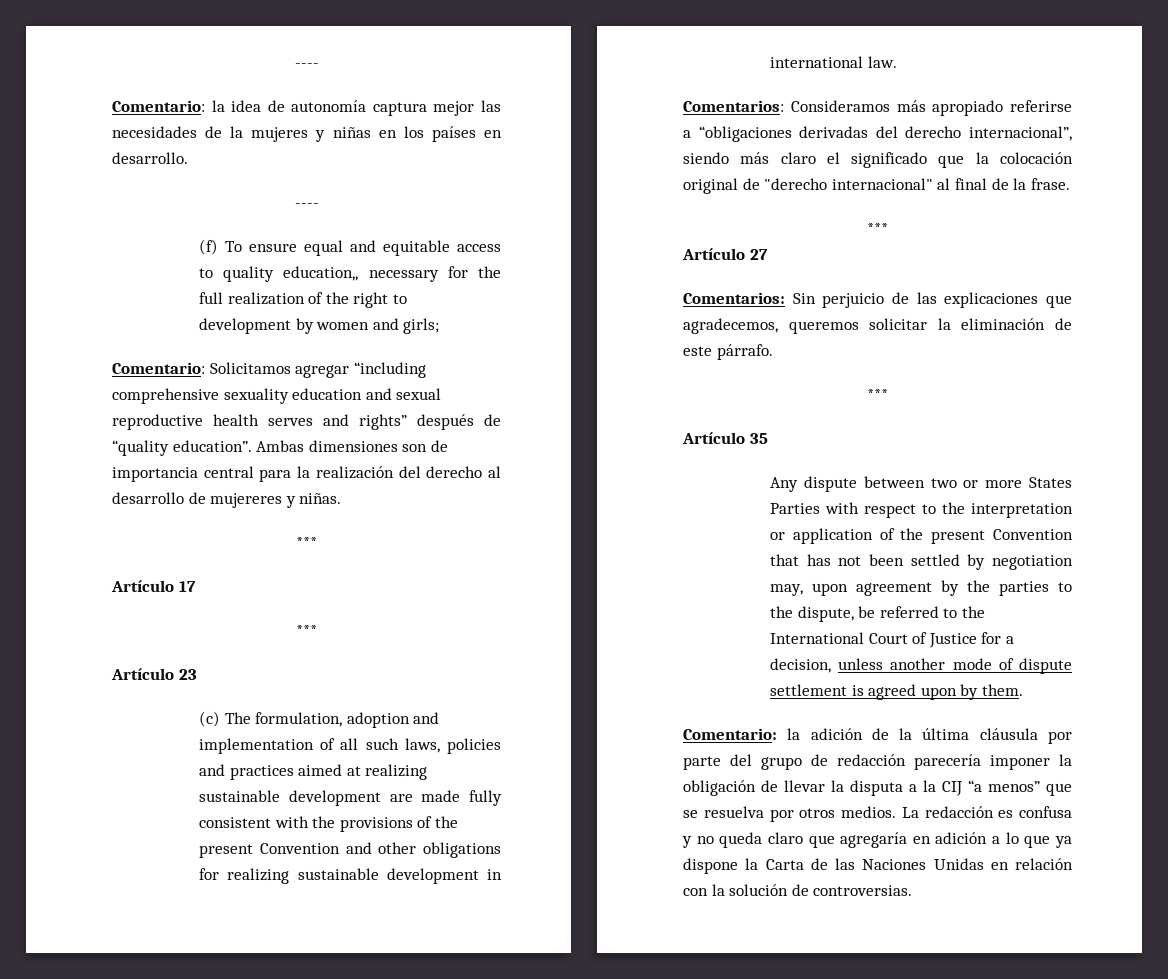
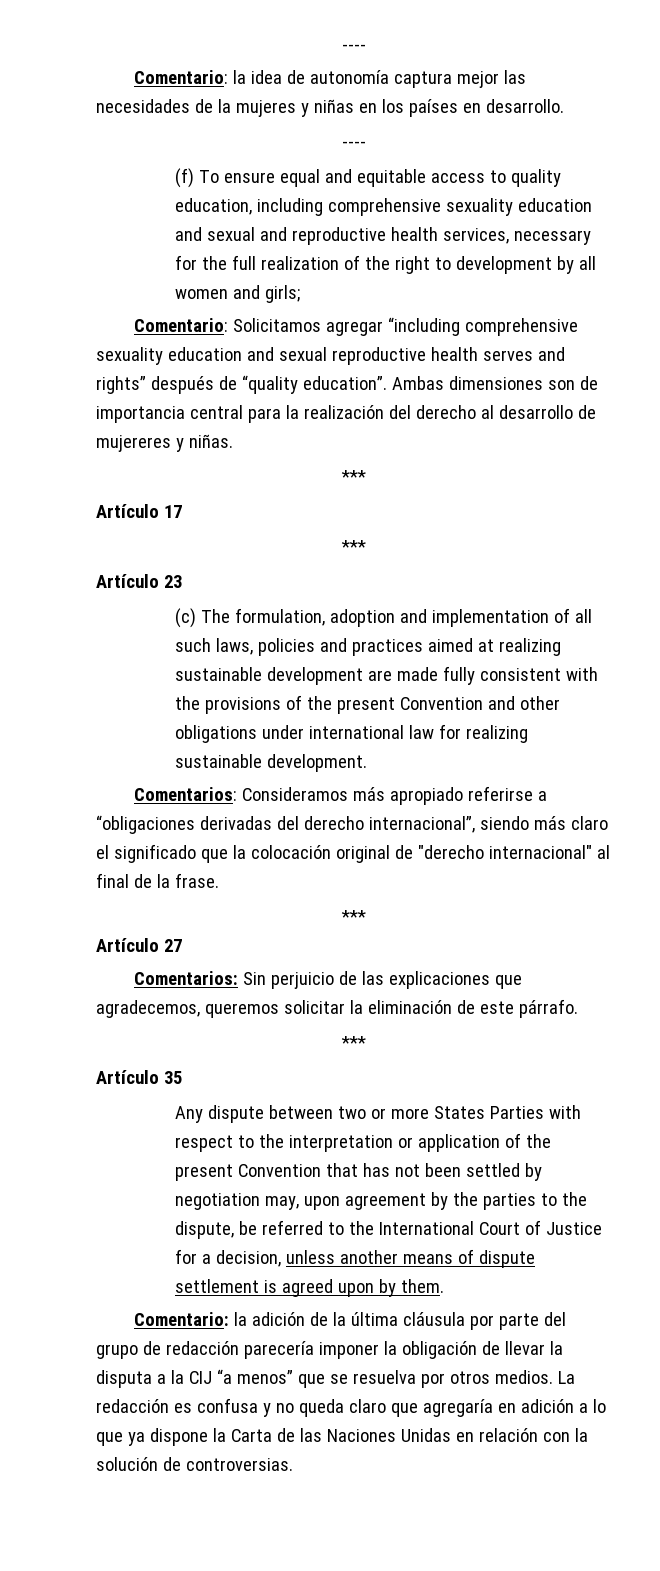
- (f) To ensure equal and equitable access to quality education,, necessary for the full realization of the right to development by women and girls;
+ (f) To ensure equal and equitable access to quality education, including comprehensive sexuality education and sexual and reproductive health services, necessary for the full realization of the right to development by all women and girls;
- (c) The formulation, adoption and implementation of all such laws, policies and practices aimed at realizing sustainable development are made fully consistent with the provisions of the present Convention and other obligations for realizing sustainable development in international law.
+ (c) The formulation, adoption and implementation of all such laws, policies and practices aimed at realizing sustainable development are made fully consistent with the provisions of the present Convention and other obligations under international law for realizing sustainable development.
- Any dispute between two or more States Parties with respect to the interpretation or application of the present Convention that has not been settled by negotiation may, upon agreement by the parties to the dispute, be referred to the International Court of Justice for a decision, unless another mode of dispute settlement is agreed upon by them.
+ Any dispute between two or more States Parties with respect to the interpretation or application of the present Convention that has not been settled by negotiation may, upon agreement by the parties to the dispute, be referred to the International Court of Justice for a decision, unless another means of dispute settlement is agreed upon by them.

